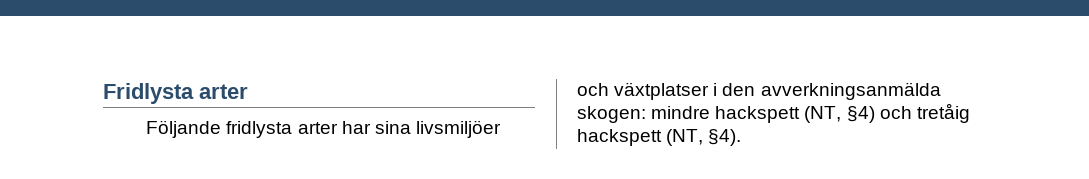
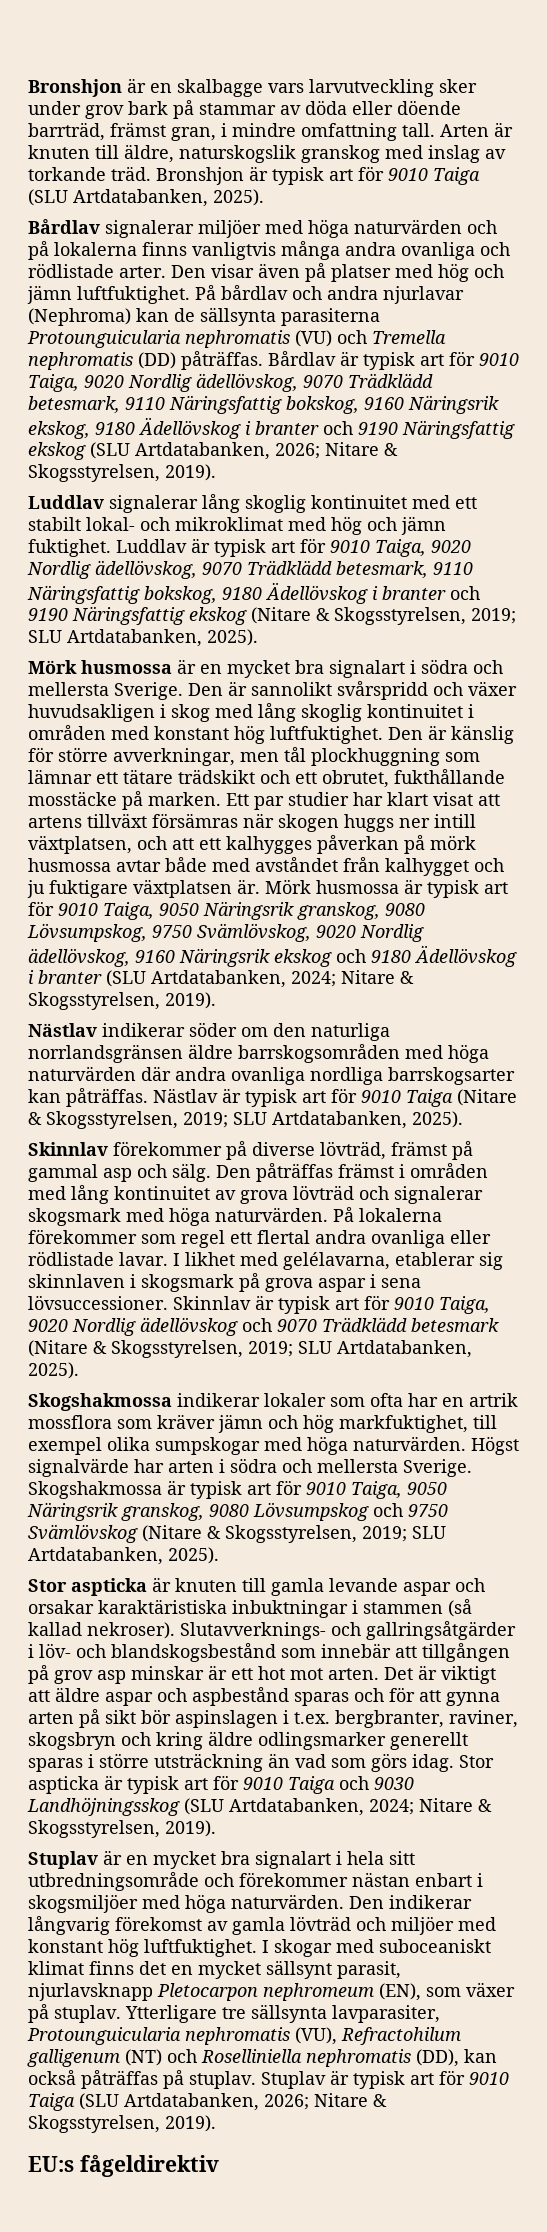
- Fridlysta arter
- Följande fridlysta arter har sina livsmiljöer och växtplatser i den avverkningsanmälda skogen: mindre hackspett (NT, §4) och tretåig hackspett (NT, §4).
+ Bronshjon är en skalbagge vars larvutveckling sker under grov bark på stammar av döda eller döende barrträd, främst gran, i mindre omfattning tall. Arten är knuten till äldre, naturskogslik granskog med inslag av torkande träd. Bronshjon är typisk art för 9010 Taiga (SLU Artdatabanken, 2025).
+ Bårdlav signalerar miljöer med höga naturvärden och på lokalerna finns vanligtvis många andra ovanliga och rödlistade arter. Den visar även på platser med hög och jämn luftfuktighet. På bårdlav och andra njurlavar (Nephroma) kan de sällsynta parasiterna Protounguicularia nephromatis (VU) och Tremella nephromatis (DD) påträffas. Bårdlav är typisk art för 9010 Taiga, 9020 Nordlig ädellövskog, 9070 Trädklädd betesmark, 9110 Näringsfattig bokskog, 9160 Näringsrik ekskog, 9180 Ädellövskog i branter och 9190 Näringsfattig ekskog (SLU Artdatabanken, 2026; Nitare & Skogsstyrelsen, 2019).
+ Luddlav signalerar lång skoglig kontinuitet med ett stabilt lokal- och mikroklimat med hög och jämn fuktighet. Luddlav är typisk art för 9010 Taiga, 9020 Nordlig ädellövskog, 9070 Trädklädd betesmark, 9110 Näringsfattig bokskog, 9180 Ädellövskog i branter och 9190 Näringsfattig ekskog (Nitare & Skogsstyrelsen, 2019; SLU Artdatabanken, 2025).
+ Mörk husmossa är en mycket bra signalart i södra och mellersta Sverige. Den är sannolikt svårspridd och växer huvudsakligen i skog med lång skoglig kontinuitet i områden med konstant hög luftfuktighet. Den är känslig för större avverkningar, men tål plockhuggning som lämnar ett tätare trädskikt och ett obrutet, fukthållande mosstäcke på marken. Ett par studier har klart visat att artens tillväxt försämras när skogen huggs ner intill växtplatsen, och att ett kalhygges påverkan på mörk husmossa avtar både med avståndet från kalhygget och ju fuktigare växtplatsen är. Mörk husmossa är typisk art för 9010 Taiga, 9050 Näringsrik granskog, 9080 Lövsumpskog, 9750 Svämlövskog, 9020 Nordlig ädellövskog, 9160 Näringsrik ekskog och 9180 Ädellövskog i branter (SLU Artdatabanken, 2024; Nitare & Skogsstyrelsen, 2019).
+ Nästlav indikerar söder om den naturliga norrlandsgränsen äldre barrskogsområden med höga naturvärden där andra ovanliga nordliga barrskogsarter kan påträffas. Nästlav är typisk art för 9010 Taiga (Nitare & Skogsstyrelsen, 2019; SLU Artdatabanken, 2025).
+ Skinnlav förekommer på diverse lövträd, främst på gammal asp och sälg. Den påträffas främst i områden med lång kontinuitet av grova lövträd och signalerar skogsmark med höga naturvärden. På lokalerna förekommer som regel ett flertal andra ovanliga eller rödlistade lavar. I likhet med gelélavarna, etablerar sig skinnlaven i skogsmark på grova aspar i sena lövsuccessioner. Skinnlav är typisk art för 9010 Taiga, 9020 Nordlig ädellövskog och 9070 Trädklädd betesmark (Nitare & Skogsstyrelsen, 2019; SLU Artdatabanken, 2025).
+ Skogshakmossa indikerar lokaler som ofta har en artrik mossflora som kräver jämn och hög markfuktighet, till exempel olika sumpskogar med höga naturvärden. Högst signalvärde har arten i södra och mellersta Sverige. Skogshakmossa är typisk art för 9010 Taiga, 9050 Näringsrik granskog, 9080 Lövsumpskog och 9750 Svämlövskog (Nitare & Skogsstyrelsen, 2019; SLU Artdatabanken, 2025).
+ Stor aspticka är knuten till gamla levande aspar och orsakar karaktäristiska inbuktningar i stammen (så kallad nekroser). Slutavverknings- och gallringsåtgärder i löv- och blandskogsbestånd som innebär att tillgången på grov asp minskar är ett hot mot arten. Det är viktigt att äldre aspar och aspbestånd sparas och för att gynna arten på sikt bör aspinslagen i t.ex. bergbranter, raviner, skogsbryn och kring äldre odlingsmarker generellt sparas i större utsträckning än vad som görs idag. Stor aspticka är typisk art för 9010 Taiga och 9030 Landhöjningsskog (SLU Artdatabanken, 2024; Nitare & Skogsstyrelsen, 2019).
+ Stuplav är en mycket bra signalart i hela sitt utbredningsområde och förekommer nästan enbart i skogsmiljöer med höga naturvärden. Den indikerar långvarig förekomst av gamla lövträd och miljöer med konstant hög luftfuktighet. I skogar med suboceaniskt klimat finns det en mycket sällsynt parasit, njurlavsknapp Pletocarpon nephromeum (EN), som växer på stuplav. Ytterligare tre sällsynta lavparasiter, Protounguicularia nephromatis (VU), Refractohilum galligenum (NT) och Roselliniella nephromatis (DD), kan också påträffas på stuplav. Stuplav är typisk art för 9010 Taiga (SLU Artdatabanken, 2026; Nitare & Skogsstyrelsen, 2019).
+ EU:s fågeldirektiv

